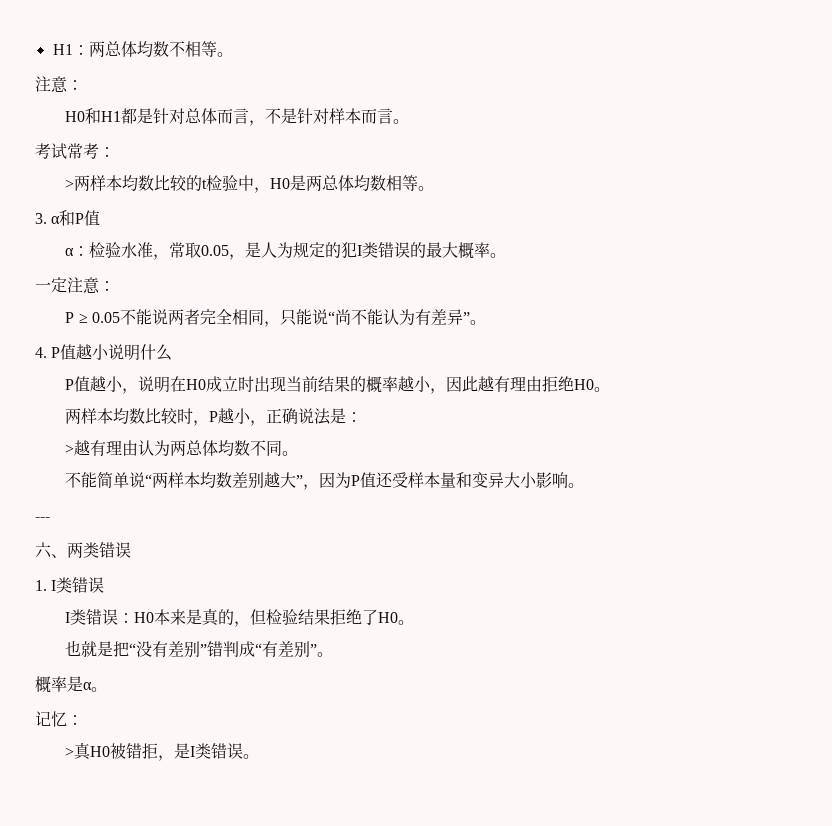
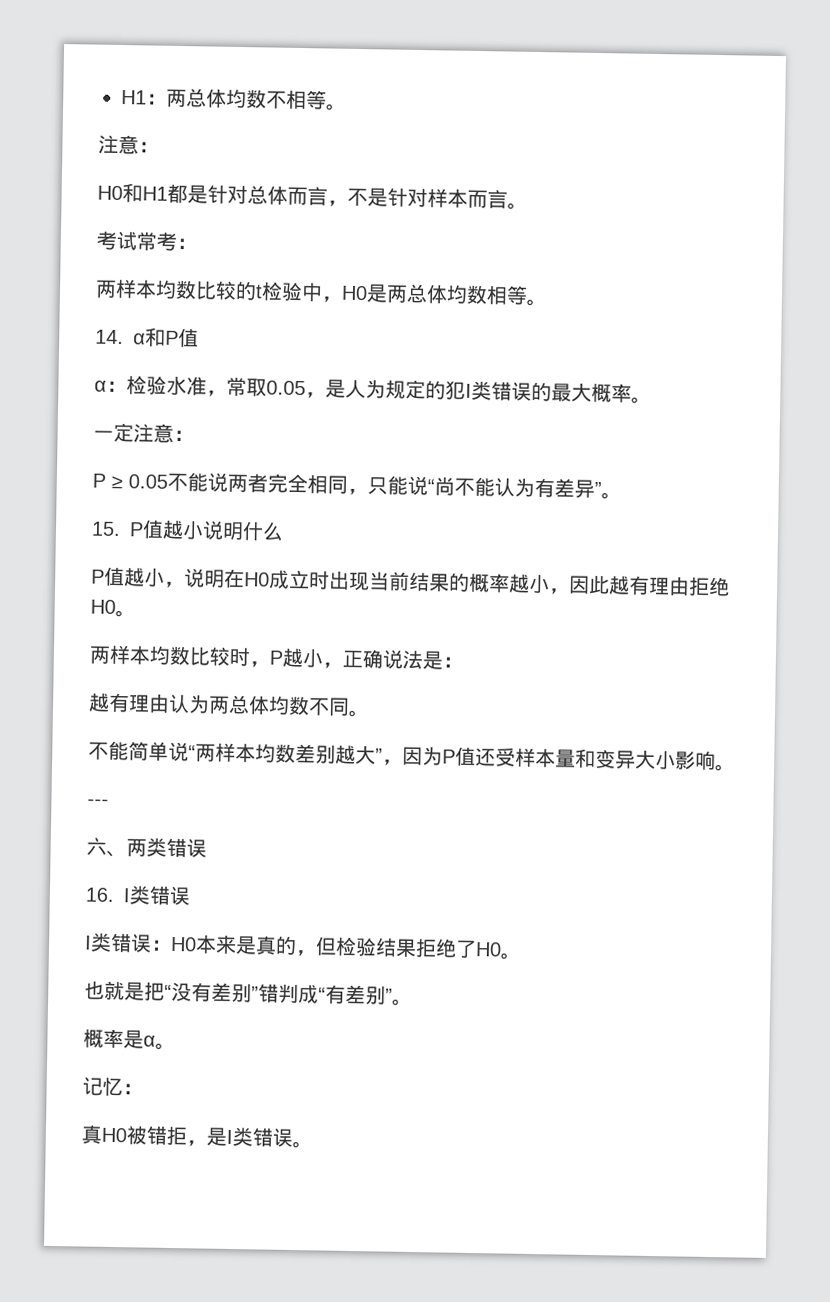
- >两样本均数比较的t检验中，H0是两总体均数相等。
+ 两样本均数比较的t检验中，H0是两总体均数相等。
- 3. α和P值
+ 14. α和P值
- 4. P值越小说明什么
+ 15. P值越小说明什么
- >越有理由认为两总体均数不同。
+ 越有理由认为两总体均数不同。
- 1. I类错误
+ 16. I类错误
- >真H0被错拒，是I类错误。
+ 真H0被错拒，是I类错误。

